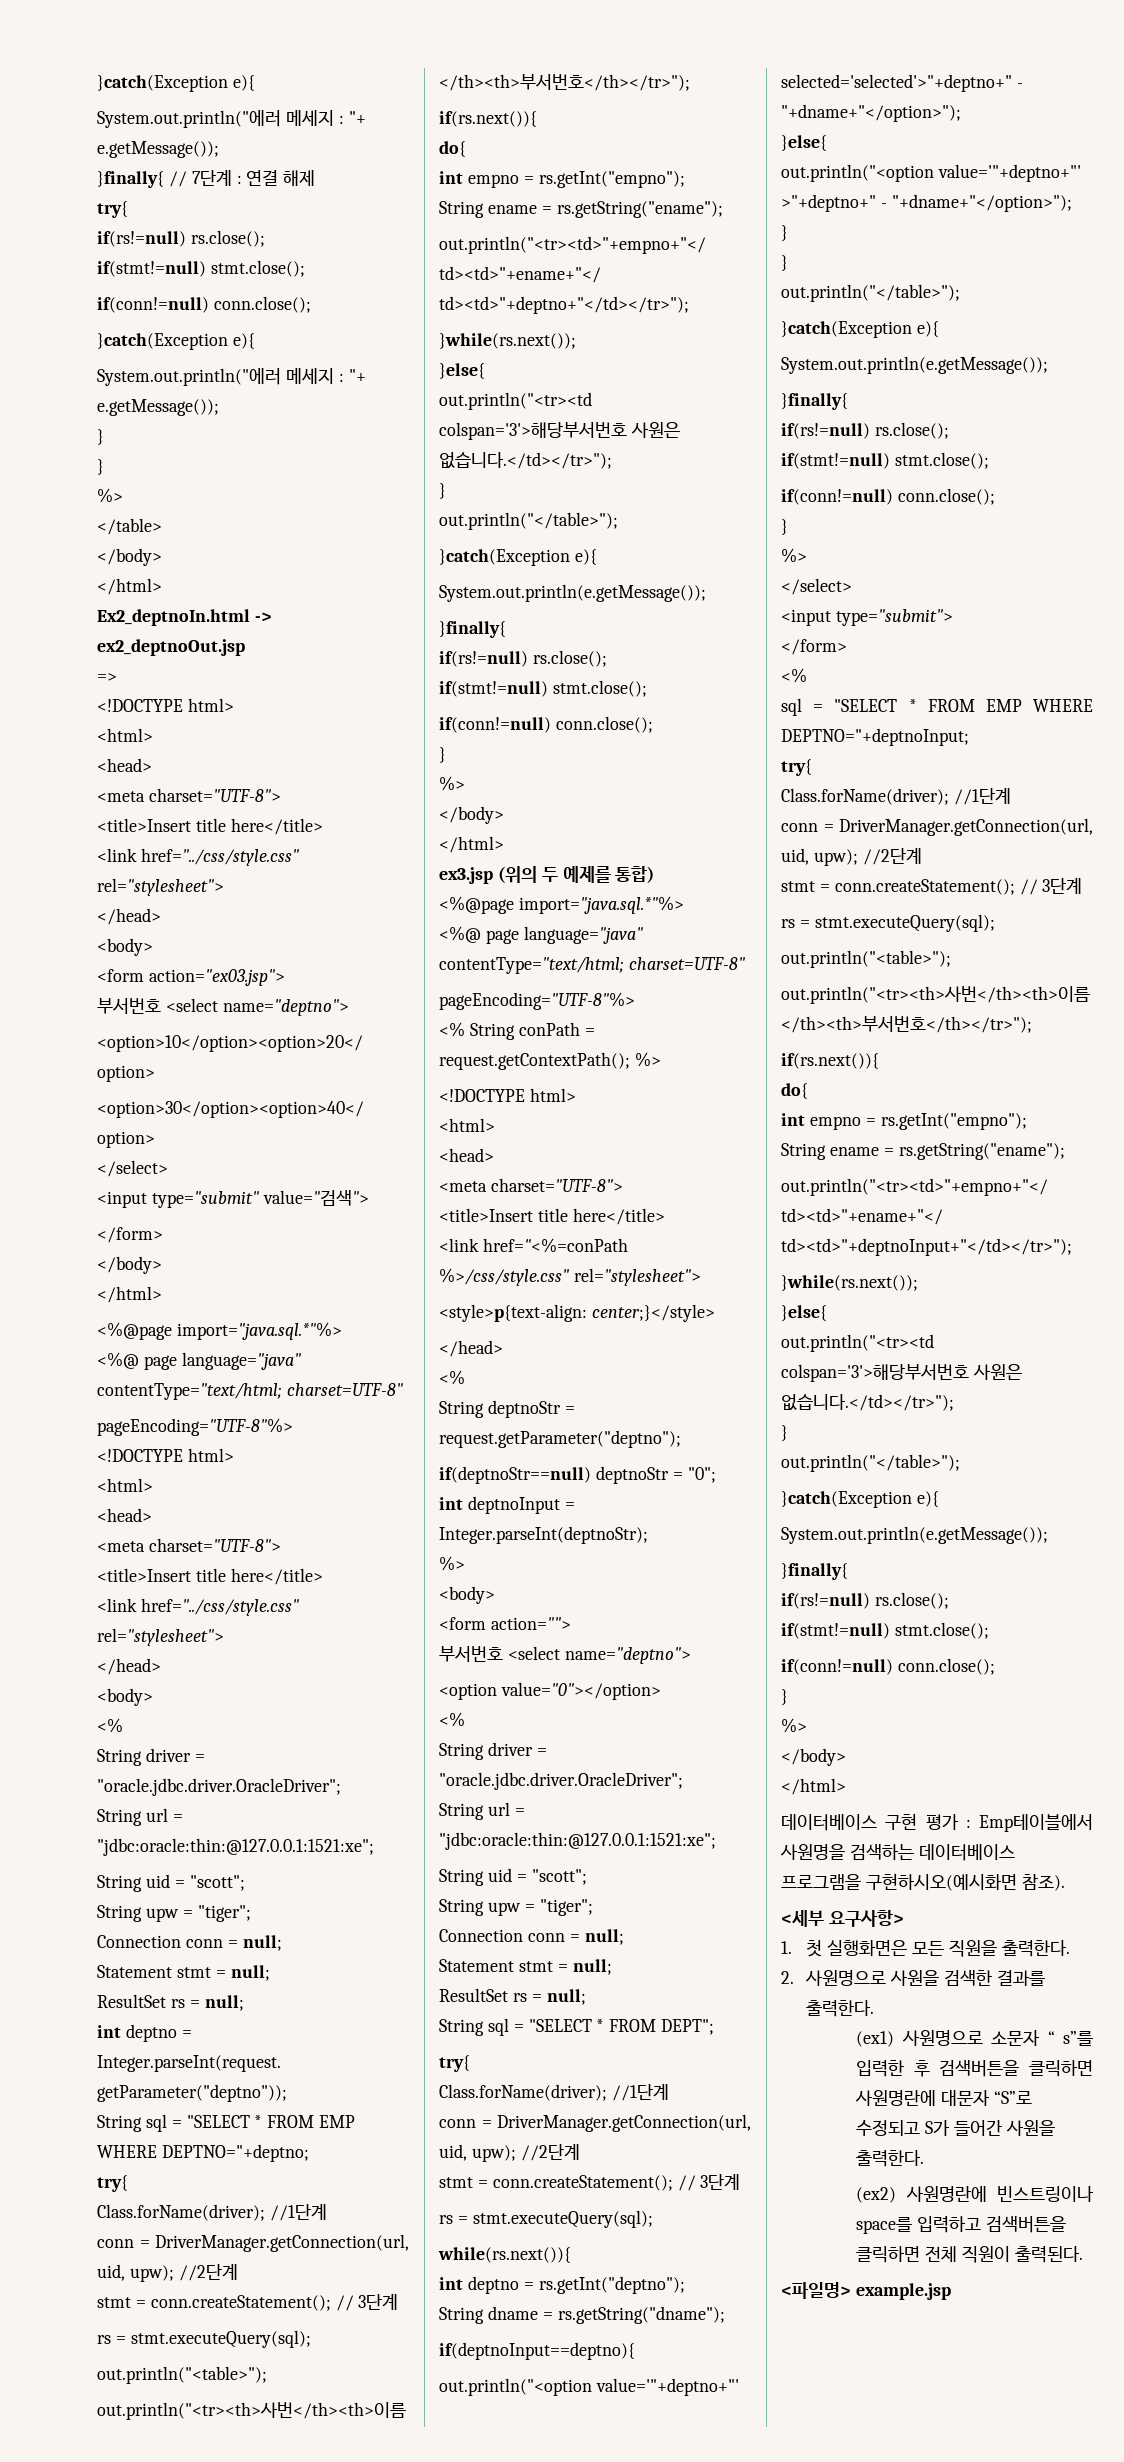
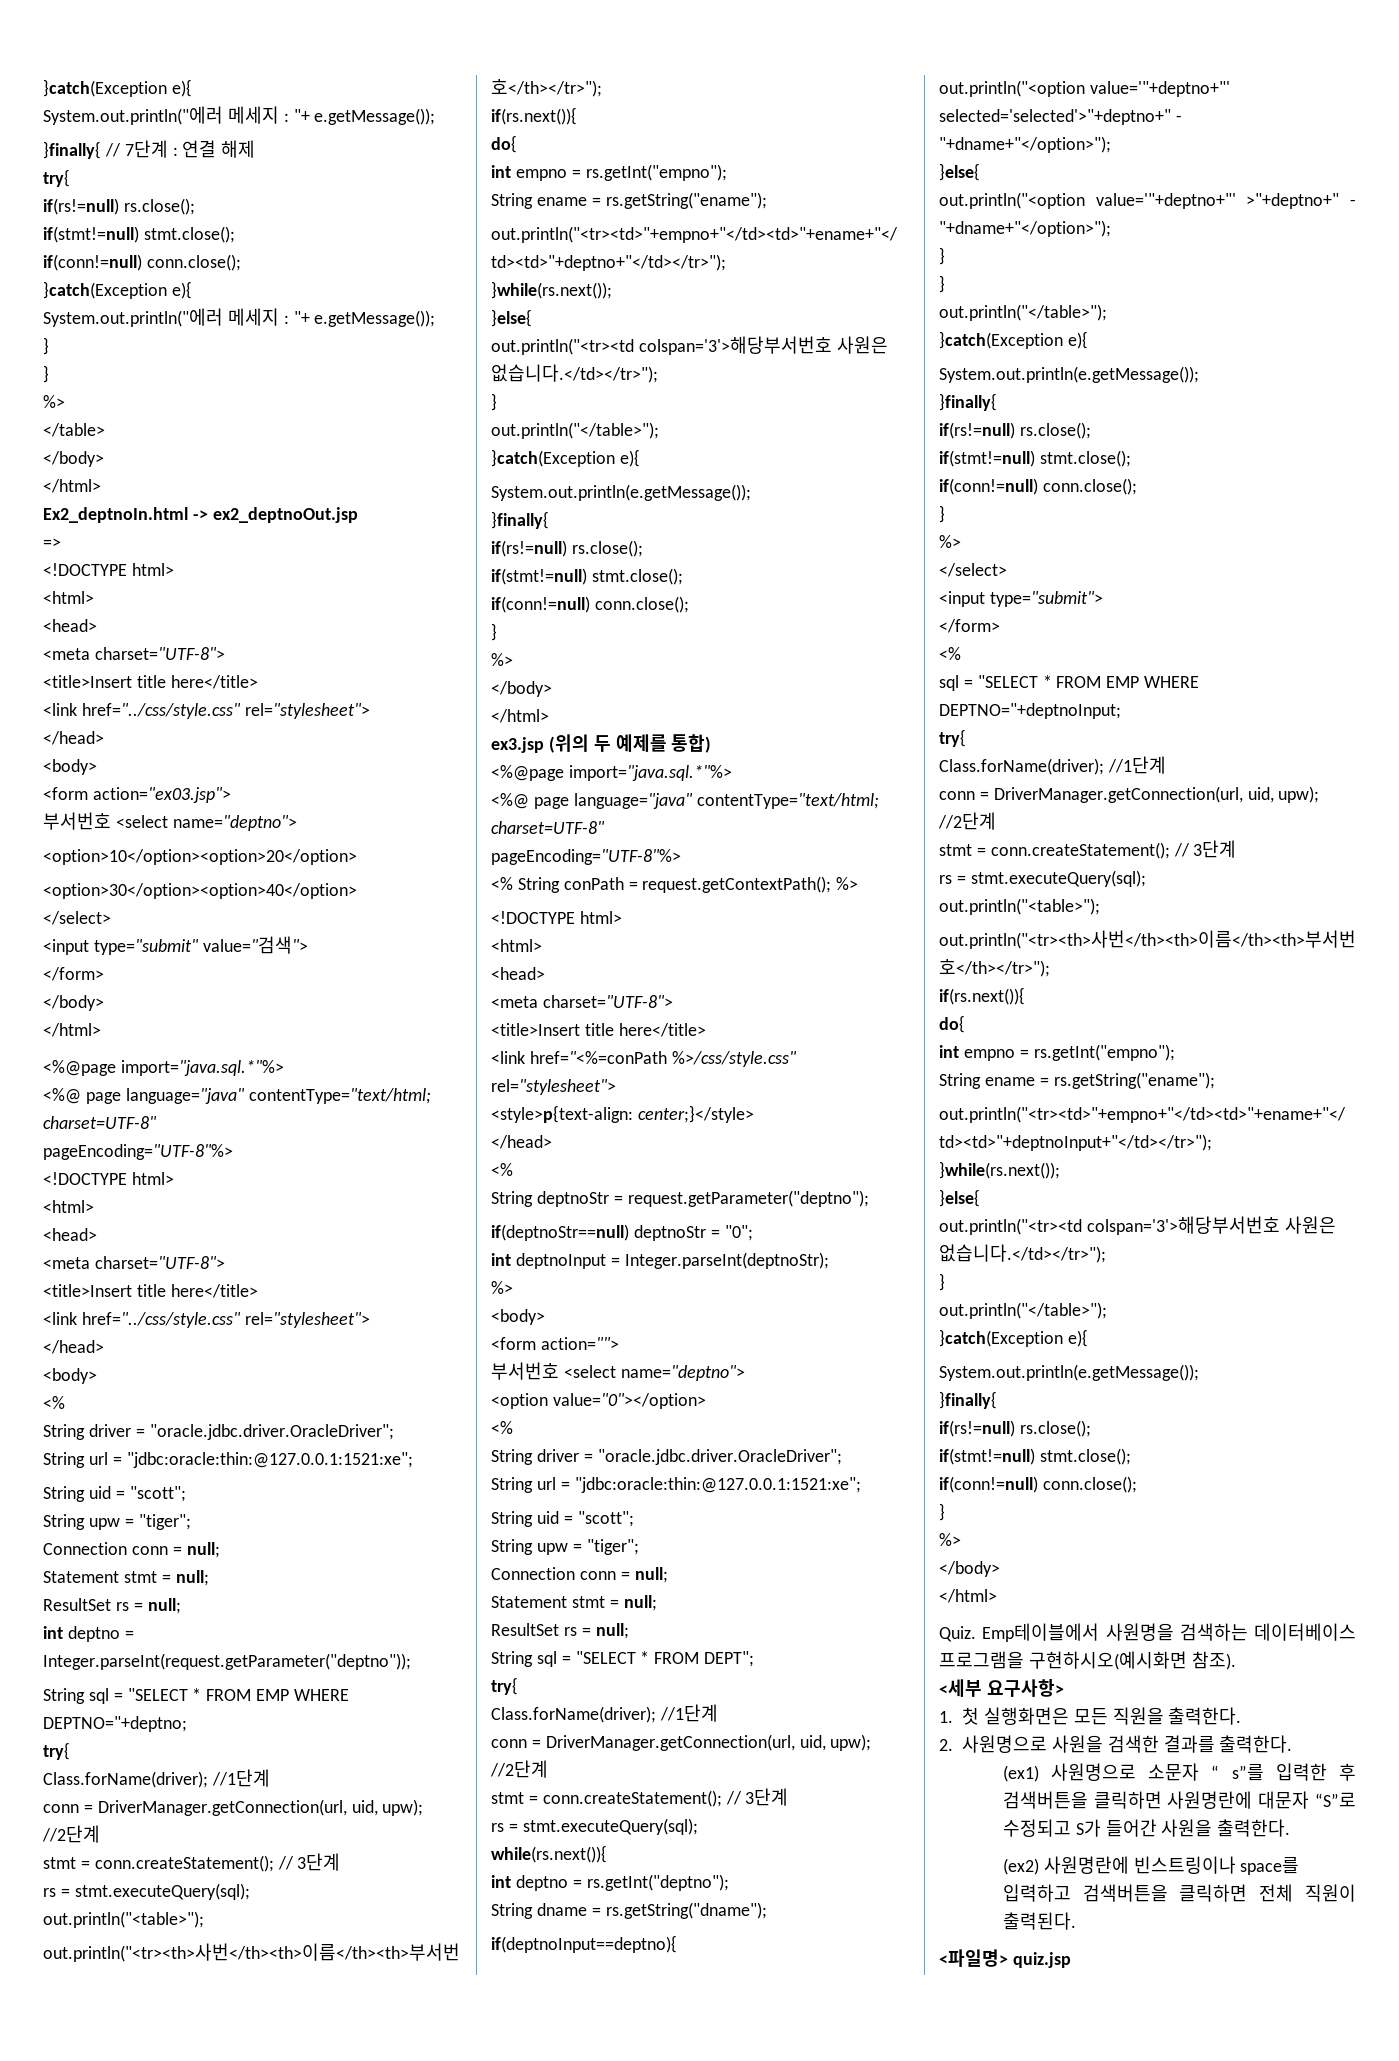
- 데이터베이스 구현 평가 : Emp테이블에서 사원명을 검색하는 데이터베이스 프로그램을 구현하시오(예시화면 참조).
+ Quiz. Emp테이블에서 사원명을 검색하는 데이터베이스 프로그램을 구현하시오(예시화면 참조).
- <파일명> example.jsp
+ <파일명> quiz.jsp

